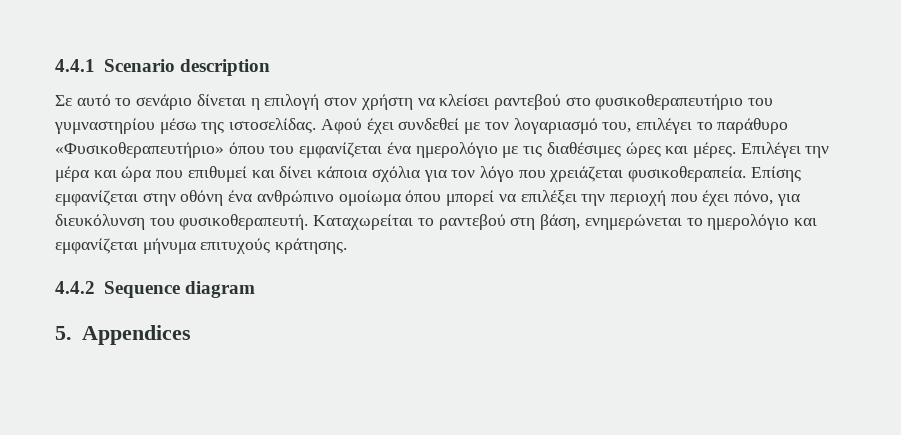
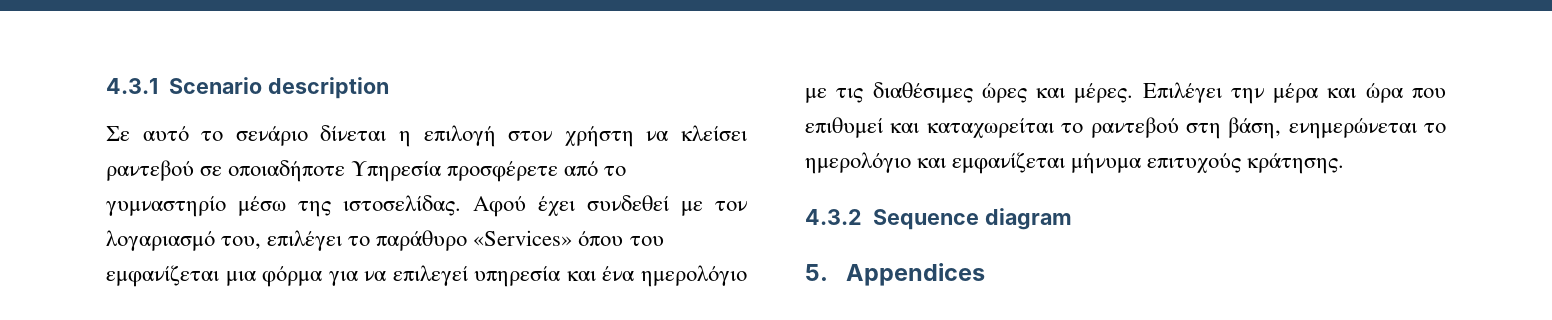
- 4.4.1 Scenario description
+ 4.3.1 Scenario description
- Σε αυτό το σενάριο δίνεται η επιλογή στον χρήστη να κλείσει ραντεβού στο φυσικοθεραπευτήριο του γυμναστηρίου μέσω της ιστοσελίδας.
+ Σε αυτό το σενάριο δίνεται η επιλογή στον χρήστη να κλείσει ραντεβού σε οποιαδήποτε Υπηρεσία προσφέρετε από το γυμναστηρίο μέσω της ιστοσελίδας.
- Αφού έχει συνδεθεί με τον λογαριασμό του, επιλέγει το παράθυρο «Φυσικοθεραπευτήριο» όπου του εμφανίζεται ένα ημερολόγιο με τις διαθέσιμες ώρες και μέρες.
+ Αφού έχει συνδεθεί με τον λογαριασμό του, επιλέγει το παράθυρο «Services» όπου του εμφανίζεται μια φόρμα για να επιλεγεί υπηρεσία και ένα ημερολόγιο με τις διαθέσιμες ώρες και μέρες.
- Επιλέγει την μέρα και ώρα που επιθυμεί και δίνει κάποια σχόλια για τον λόγο που χρειάζεται φυσικοθεραπεία. Επίσης εμφανίζεται στην οθόνη ένα ανθρώπινο ομοίωμα όπου μπορεί να επιλέξει την περιοχή που έχει πόνο, για διευκόλυνση του φυσικοθεραπευτή. Καταχωρείται το ραντεβού στη βάση, ενημερώνεται το ημερολόγιο και εμφανίζεται μήνυμα επιτυχούς κράτησης.
+ Επιλέγει την μέρα και ώρα που επιθυμεί και καταχωρείται το ραντεβού στη βάση, ενημερώνεται το ημερολόγιο και εμφανίζεται μήνυμα επιτυχούς κράτησης.
- 4.4.2 Sequence diagram
+ 4.3.2 Sequence diagram

